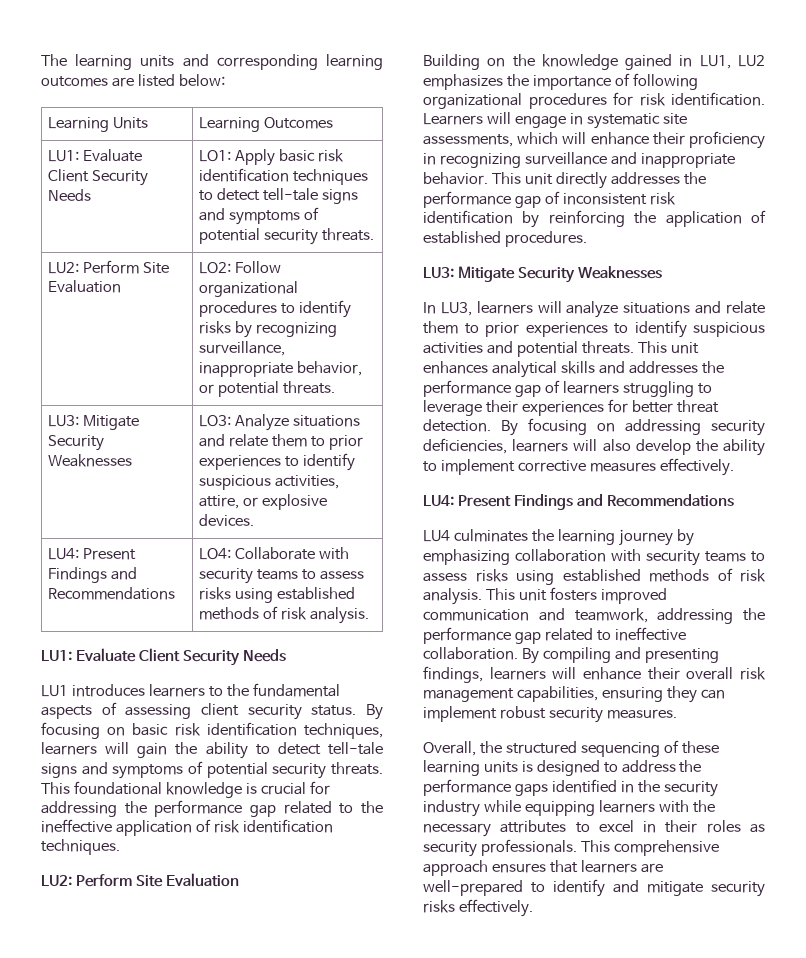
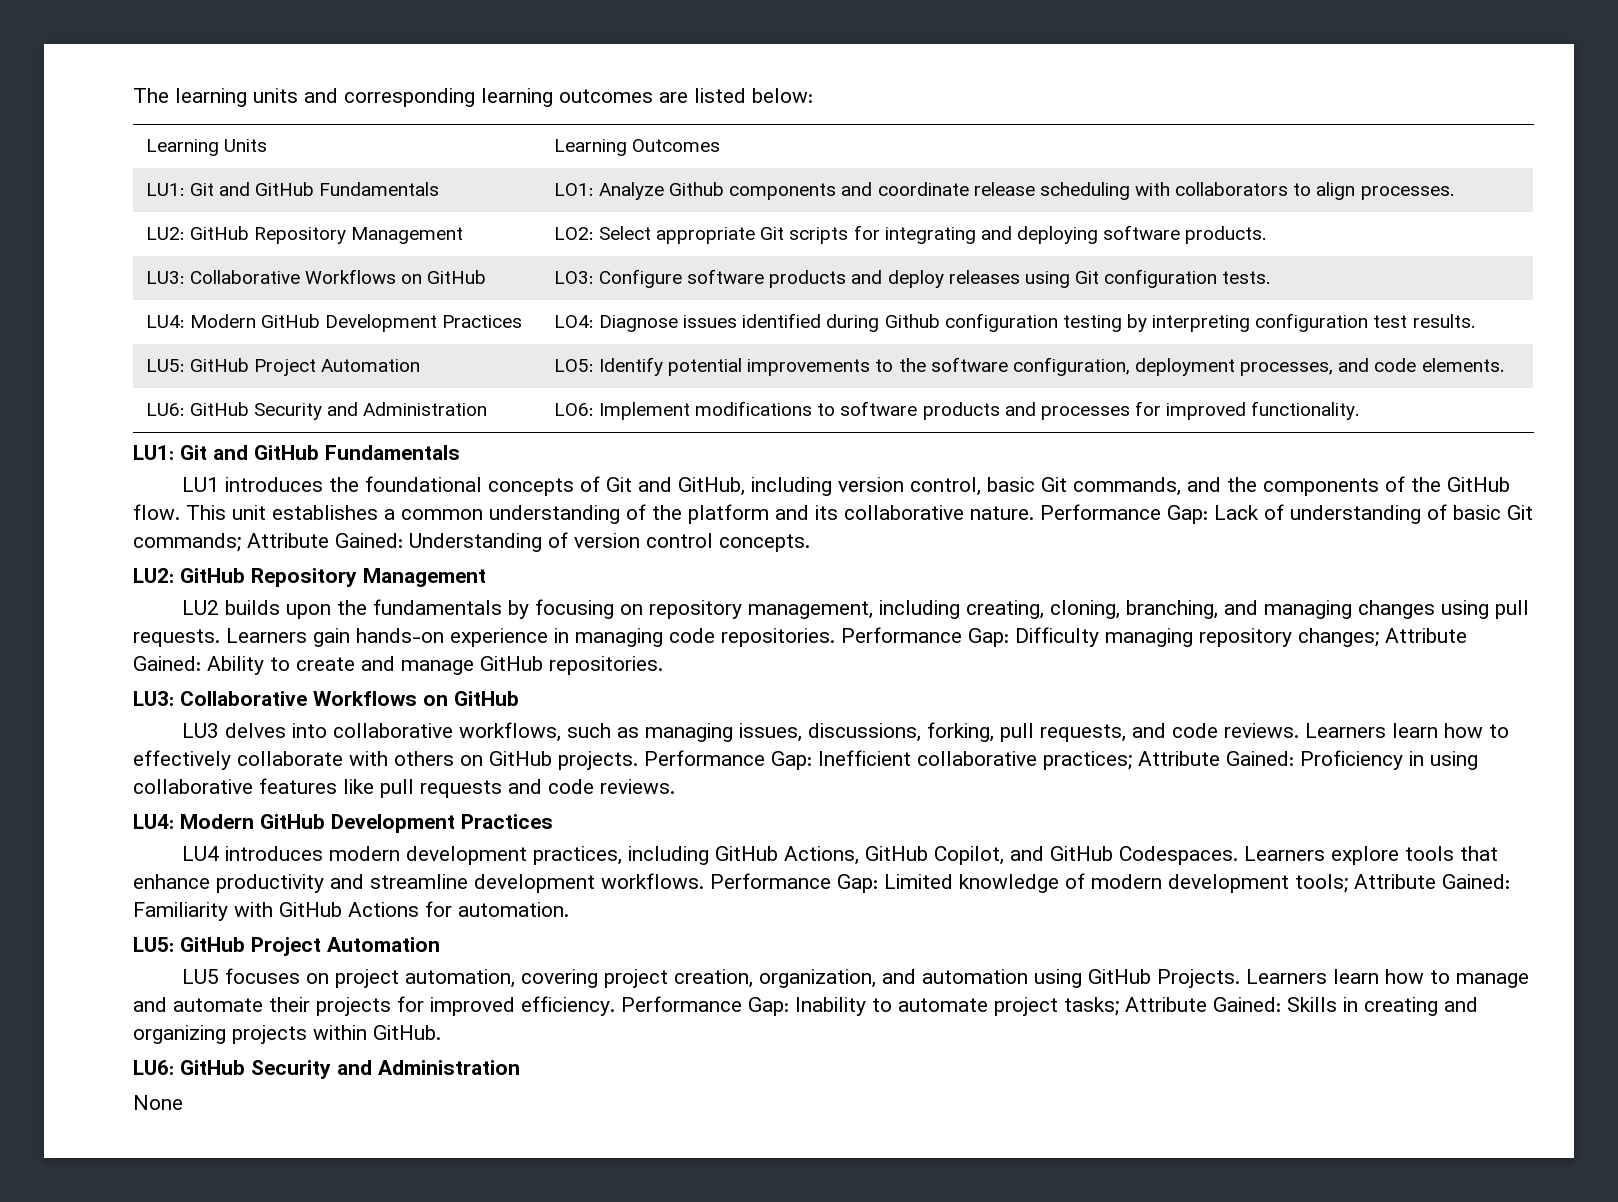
- LU1: Evaluate Client Security Needs | LO1: Apply basic risk identification techniques to detect tell-tale signs and symptoms of potential security threats.
- LU2: Perform Site Evaluation | LO2: Follow organizational procedures to identify risks by recognizing surveillance, inappropriate behavior, or potential threats.
- LU3: Mitigate Security Weaknesses | LO3: Analyze situations and relate them to prior experiences to identify suspicious activities, attire, or explosive devices.
- LU4: Present Findings and Recommendations | LO4: Collaborate with security teams to assess risks using established methods of risk analysis.
- LU1: Evaluate Client Security Needs
- LU1 introduces learners to the fundamental aspects of assessing client security status. By focusing on basic risk identification techniques, learners will gain the ability to detect tell-tale signs and symptoms of potential security threats. This foundational knowledge is crucial for addressing the performance gap related to the ineffective application of risk identification techniques.
- LU2: Perform Site Evaluation
- Building on the knowledge gained in LU1, LU2 emphasizes the importance of following organizational procedures for risk identification. Learners will engage in systematic site assessments, which will enhance their proficiency in recognizing surveillance and inappropriate behavior. This unit directly addresses the performance gap of inconsistent risk identification by reinforcing the application of established procedures.
- LU3: Mitigate Security Weaknesses
- In LU3, learners will analyze situations and relate them to prior experiences to identify suspicious activities and potential threats. This unit enhances analytical skills and addresses the performance gap of learners struggling to leverage their experiences for better threat detection. By focusing on addressing security deficiencies, learners will also develop the ability to implement corrective measures effectively.
- LU4: Present Findings and Recommendations
- LU4 culminates the learning journey by emphasizing collaboration with security teams to assess risks using established methods of risk analysis. This unit fosters improved communication and teamwork, addressing the performance gap related to ineffective collaboration. By compiling and presenting findings, learners will enhance their overall risk management capabilities, ensuring they can implement robust security measures.
- Overall, the structured sequencing of these learning units is designed to address the performance gaps identified in the security industry while equipping learners with the necessary attributes to excel in their roles as security professionals. This comprehensive approach ensures that learners are well-prepared to identify and mitigate security risks effectively.
+ LU1: Git and GitHub Fundamentals | LO1: Analyze Github components and coordinate release scheduling with collaborators to align processes.
+ LU2: GitHub Repository Management | LO2: Select appropriate Git scripts for integrating and deploying software products.
+ LU3: Collaborative Workflows on GitHub | LO3: Configure software products and deploy releases using Git configuration tests.
+ LU4: Modern GitHub Development Practices | LO4: Diagnose issues identified during Github configuration testing by interpreting configuration test results.
+ LU5: GitHub Project Automation | LO5: Identify potential improvements to the software configuration, deployment processes, and code elements.
+ LU6: GitHub Security and Administration | LO6: Implement modifications to software products and processes for improved functionality.
+ LU1: Git and GitHub Fundamentals
+ LU1 introduces the foundational concepts of Git and GitHub, including version control, basic Git commands, and the components of the GitHub flow. This unit establishes a common understanding of the platform and its collaborative nature. Performance Gap: Lack of understanding of basic Git commands; Attribute Gained: Understanding of version control concepts.
+ LU2: GitHub Repository Management
+ LU2 builds upon the fundamentals by focusing on repository management, including creating, cloning, branching, and managing changes using pull requests. Learners gain hands-on experience in managing code repositories. Performance Gap: Difficulty managing repository changes; Attribute Gained: Ability to create and manage GitHub repositories.
+ LU3: Collaborative Workflows on GitHub
+ LU3 delves into collaborative workflows, such as managing issues, discussions, forking, pull requests, and code reviews. Learners learn how to effectively collaborate with others on GitHub projects. Performance Gap: Inefficient collaborative practices; Attribute Gained: Proficiency in using collaborative features like pull requests and code reviews.
+ LU4: Modern GitHub Development Practices
+ LU4 introduces modern development practices, including GitHub Actions, GitHub Copilot, and GitHub Codespaces. Learners explore tools that enhance productivity and streamline development workflows. Performance Gap: Limited knowledge of modern development tools; Attribute Gained: Familiarity with GitHub Actions for automation.
+ LU5: GitHub Project Automation
+ LU5 focuses on project automation, covering project creation, organization, and automation using GitHub Projects. Learners learn how to manage and automate their projects for improved efficiency. Performance Gap: Inability to automate project tasks; Attribute Gained: Skills in creating and organizing projects within GitHub.
+ LU6: GitHub Security and Administration
+ None

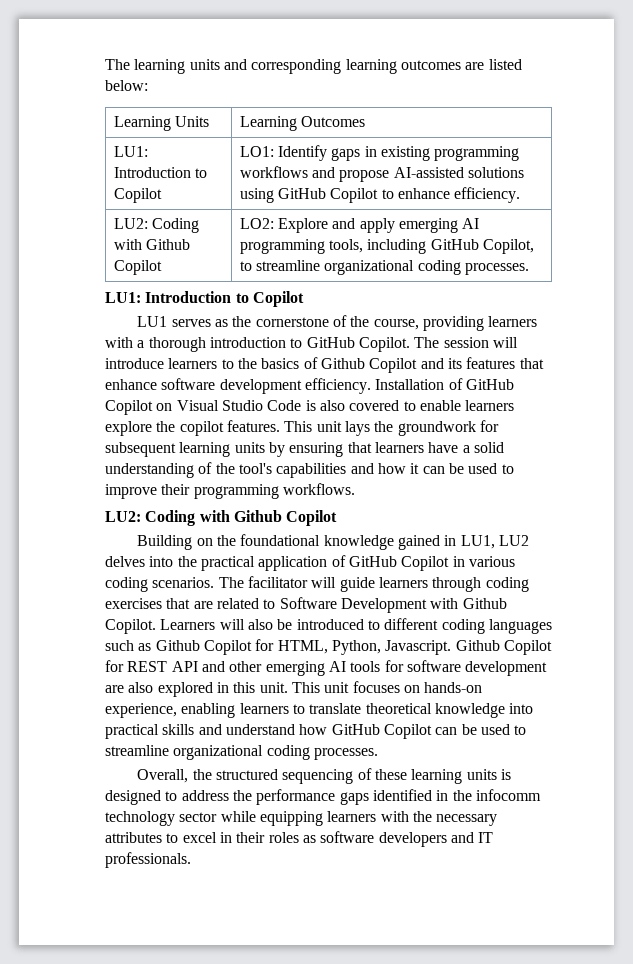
- LU1: Git and GitHub Fundamentals | LO1: Analyze Github components and coordinate release scheduling with collaborators to align processes.
- LU2: GitHub Repository Management | LO2: Select appropriate Git scripts for integrating and deploying software products.
- LU3: Collaborative Workflows on GitHub | LO3: Configure software products and deploy releases using Git configuration tests.
- LU4: Modern GitHub Development Practices | LO4: Diagnose issues identified during Github configuration testing by interpreting configuration test results.
- LU5: GitHub Project Automation | LO5: Identify potential improvements to the software configuration, deployment processes, and code elements.
- LU6: GitHub Security and Administration | LO6: Implement modifications to software products and processes for improved functionality.
- LU1: Git and GitHub Fundamentals
- LU1 introduces the foundational concepts of Git and GitHub, including version control, basic Git commands, and the components of the GitHub flow. This unit establishes a common understanding of the platform and its collaborative nature. Performance Gap: Lack of understanding of basic Git commands; Attribute Gained: Understanding of version control concepts.
- LU2: GitHub Repository Management
- LU2 builds upon the fundamentals by focusing on repository management, including creating, cloning, branching, and managing changes using pull requests. Learners gain hands-on experience in managing code repositories. Performance Gap: Difficulty managing repository changes; Attribute Gained: Ability to create and manage GitHub repositories.
- LU3: Collaborative Workflows on GitHub
- LU3 delves into collaborative workflows, such as managing issues, discussions, forking, pull requests, and code reviews. Learners learn how to effectively collaborate with others on GitHub projects. Performance Gap: Inefficient collaborative practices; Attribute Gained: Proficiency in using collaborative features like pull requests and code reviews.
- LU4: Modern GitHub Development Practices
- LU4 introduces modern development practices, including GitHub Actions, GitHub Copilot, and GitHub Codespaces. Learners explore tools that enhance productivity and streamline development workflows. Performance Gap: Limited knowledge of modern development tools; Attribute Gained: Familiarity with GitHub Actions for automation.
- LU5: GitHub Project Automation
- LU5 focuses on project automation, covering project creation, organization, and automation using GitHub Projects. Learners learn how to manage and automate their projects for improved efficiency. Performance Gap: Inability to automate project tasks; Attribute Gained: Skills in creating and organizing projects within GitHub.
- LU6: GitHub Security and Administration
- None
+ LU1: Introduction to Copilot | LO1: Identify gaps in existing programming workflows and propose AI-assisted solutions using GitHub Copilot to enhance efficiency.
+ LU2: Coding with Github Copilot | LO2: Explore and apply emerging AI programming tools, including GitHub Copilot, to streamline organizational coding processes.
+ LU1: Introduction to Copilot
+ LU1 serves as the cornerstone of the course, providing learners with a thorough introduction to GitHub Copilot. The session will introduce learners to the basics of Github Copilot and its features that enhance software development efficiency. Installation of GitHub Copilot on Visual Studio Code is also covered to enable learners explore the copilot features. This unit lays the groundwork for subsequent learning units by ensuring that learners have a solid understanding of the tool's capabilities and how it can be used to improve their programming workflows.
+ LU2: Coding with Github Copilot
+ Building on the foundational knowledge gained in LU1, LU2 delves into the practical application of GitHub Copilot in various coding scenarios. The facilitator will guide learners through coding exercises that are related to Software Development with Github Copilot. Learners will also be introduced to different coding languages such as Github Copilot for HTML, Python, Javascript. Github Copilot for REST API and other emerging AI tools for software development are also explored in this unit. This unit focuses on hands-on experience, enabling learners to translate theoretical knowledge into practical skills and understand how GitHub Copilot can be used to streamline organizational coding processes.
+ Overall, the structured sequencing of these learning units is designed to address the performance gaps identified in the infocomm technology sector while equipping learners with the necessary attributes to excel in their roles as software developers and IT professionals.

